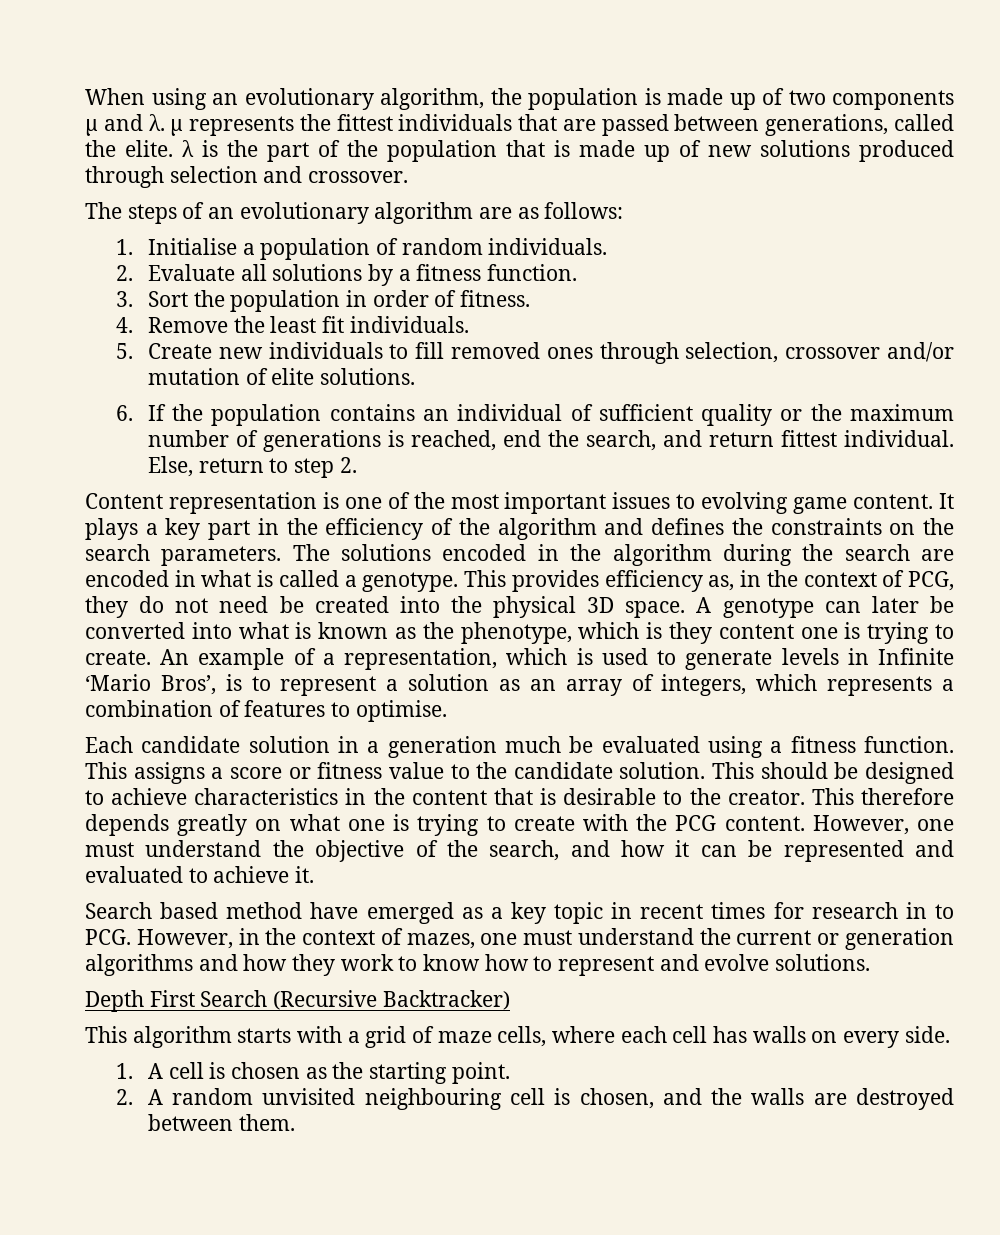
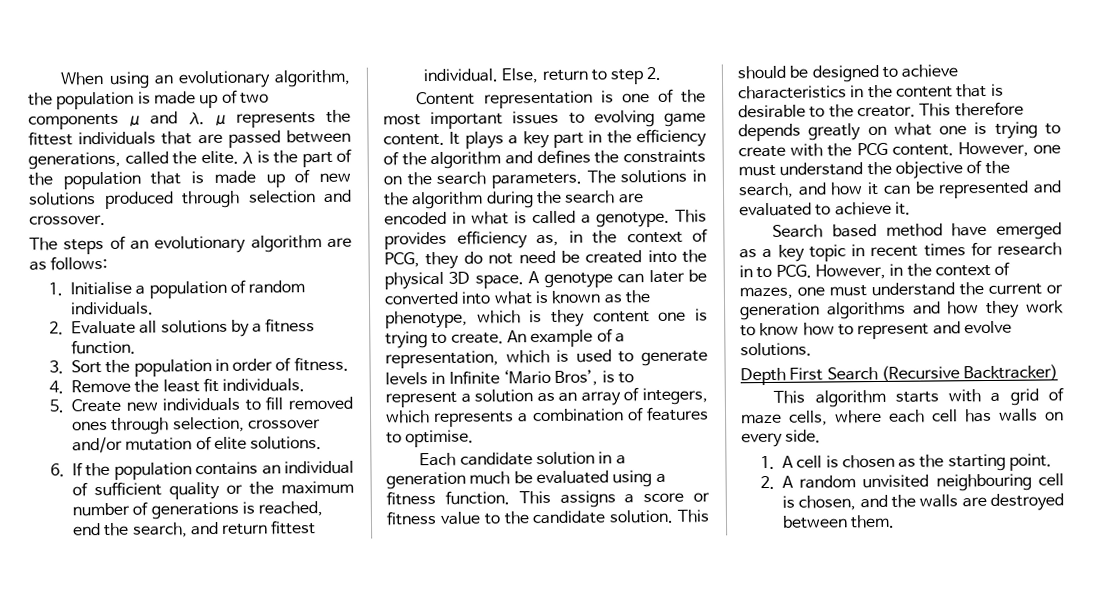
- The solutions encoded in the algorithm during the search are encoded in what is called a genotype.
+ The solutions in the algorithm during the search are encoded in what is called a genotype.

